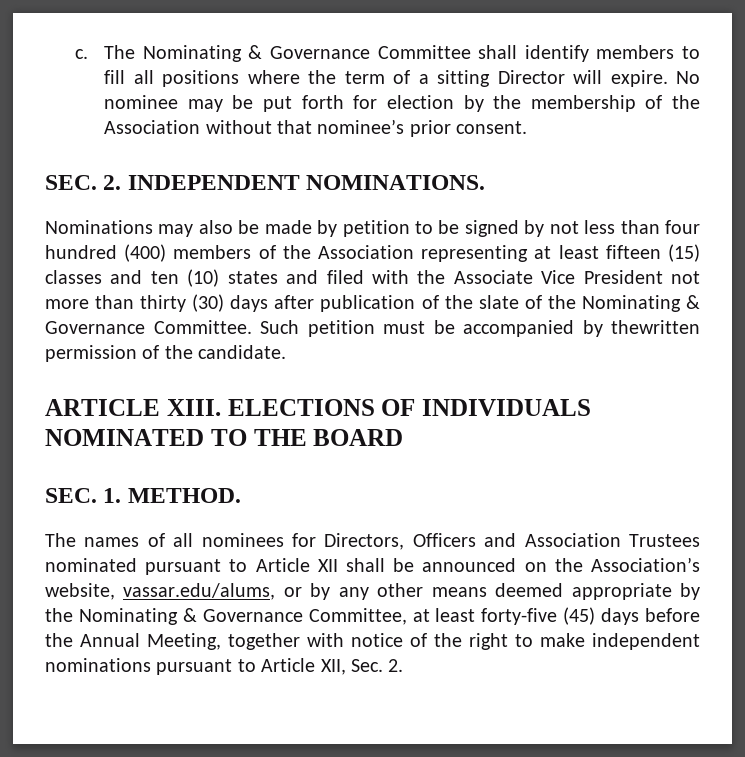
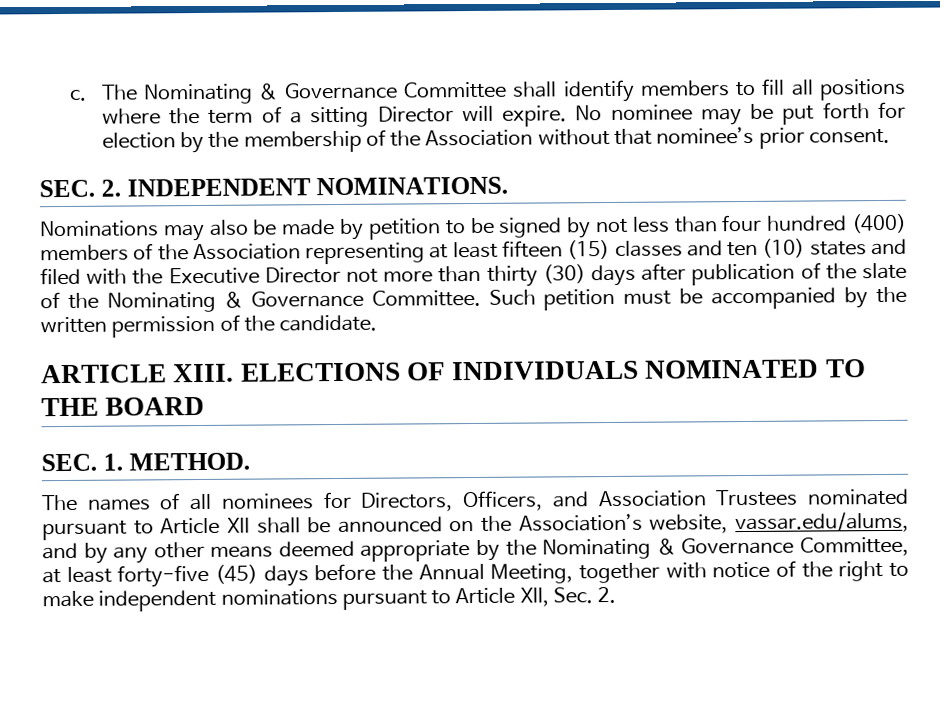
- Nominations may also be made by petition to be signed by not less than four hundred (400) members of the Association representing at least fifteen (15) classes and ten (10) states and filed with the Associate Vice President not more than thirty (30) days after publication of the slate of the Nominating & Governance Committee.
+ Nominations may also be made by petition to be signed by not less than four hundred (400) members of the Association representing at least fifteen (15) classes and ten (10) states and filed with the Executive Director not more than thirty (30) days after publication of the slate of the Nominating & Governance Committee.
- Such petition must be accompanied by thewritten permission of the candidate.
+ Such petition must be accompanied by the written permission of the candidate.
- The names of all nominees for Directors, Officers and Association Trustees nominated pursuant to Article XII shall be announced on the Association’s website, vassar.edu/alums, or by any other means deemed appropriate by the Nominating & Governance Committee, at least forty-five (45) days before the Annual Meeting, together with notice of the right to make independent nominations pursuant to Article XII, Sec. 2.
+ The names of all nominees for Directors, Officers, and Association Trustees nominated pursuant to Article XII shall be announced on the Association’s website, vassar.edu/alums, and by any other means deemed appropriate by the Nominating & Governance Committee, at least forty-five (45) days before the Annual Meeting, together with notice of the right to make independent nominations pursuant to Article XII, Sec. 2.

